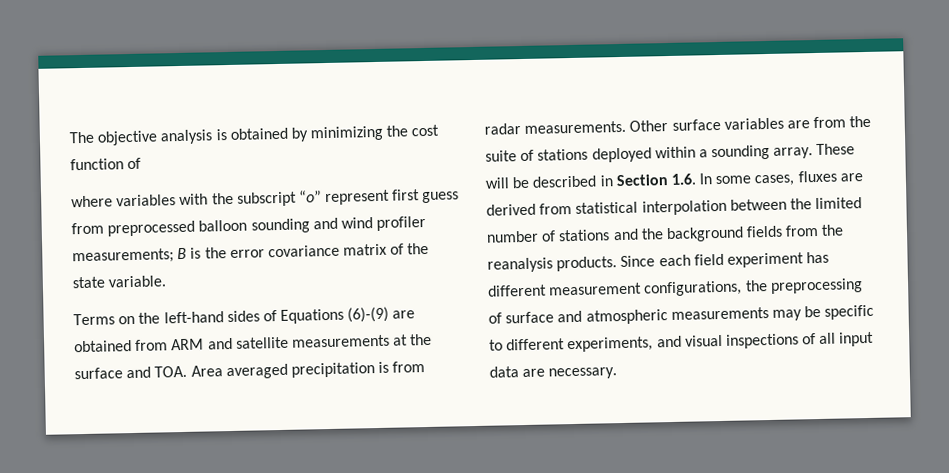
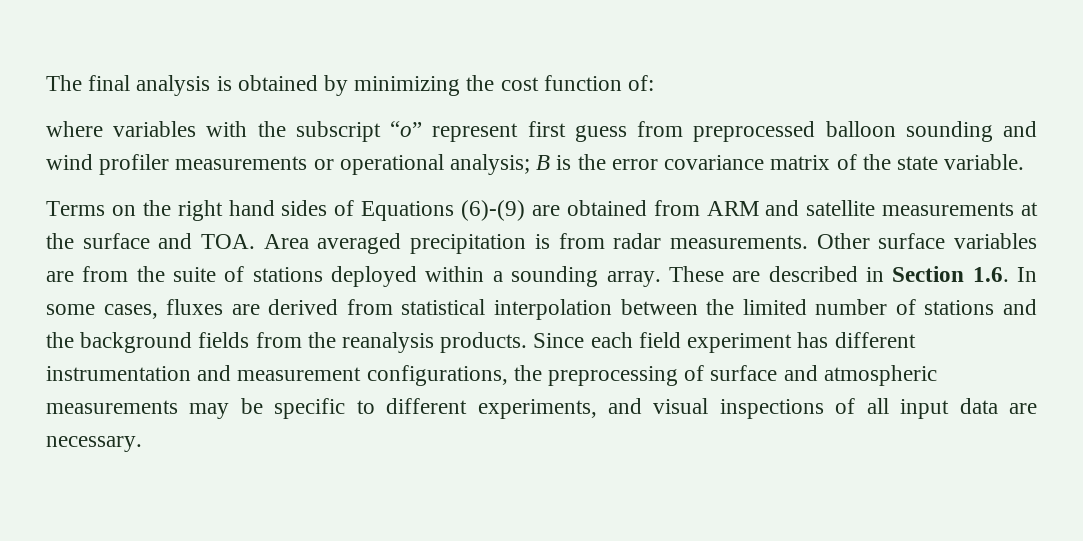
- The objective analysis is obtained by minimizing the cost function of
+ The final analysis is obtained by minimizing the cost function of:
- where variables with the subscript “o” represent first guess from preprocessed balloon sounding and wind profiler measurements; B is the error covariance matrix of the state variable.
+ where variables with the subscript “o” represent first guess from preprocessed balloon sounding and wind profiler measurements or operational analysis; B is the error covariance matrix of the state variable.
- Terms on the left-hand sides of Equations (6)-(9) are obtained from ARM and satellite measurements at the surface and TOA. Area averaged precipitation is from radar measurements.
+ Terms on the right hand sides of Equations (6)-(9) are obtained from ARM and satellite measurements at the surface and TOA. Area averaged precipitation is from radar measurements.
- These will be described in Section 1.6. In some cases, fluxes are derived from statistical interpolation between the limited number of stations and the background fields from the reanalysis products.
+ These are described in Section 1.6. In some cases, fluxes are derived from statistical interpolation between the limited number of stations and the background fields from the reanalysis products.
- Since each field experiment has different measurement configurations, the preprocessing of surface and atmospheric measurements may be specific to different experiments, and visual inspections of all input data are necessary.
+ Since each field experiment has different instrumentation and measurement configurations, the preprocessing of surface and atmospheric measurements may be specific to different experiments, and visual inspections of all input data are necessary.

